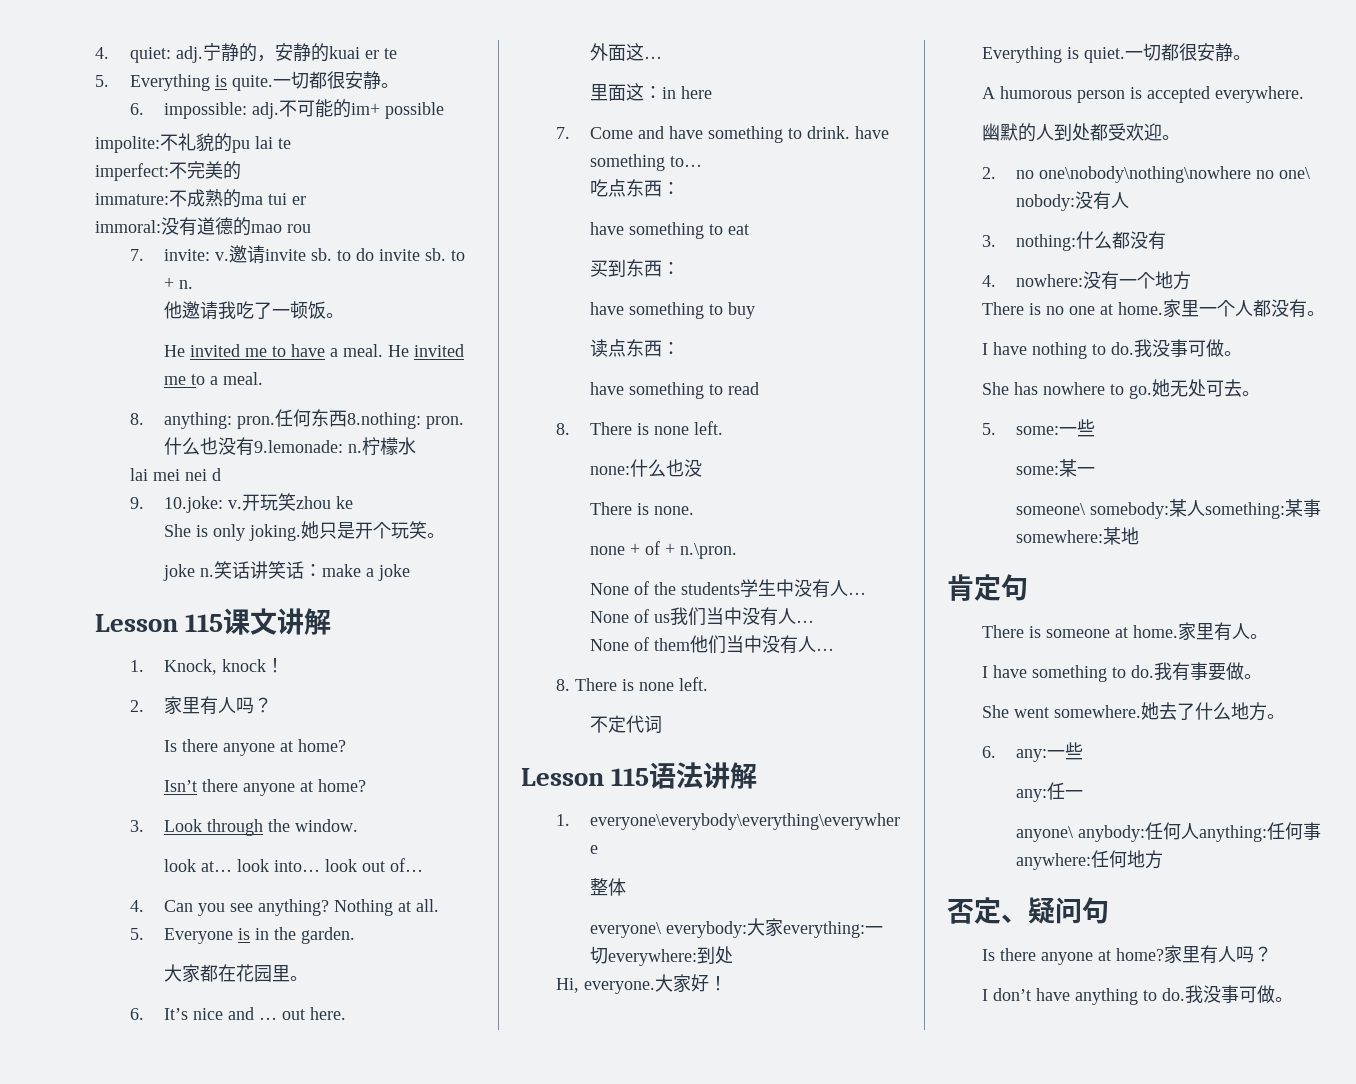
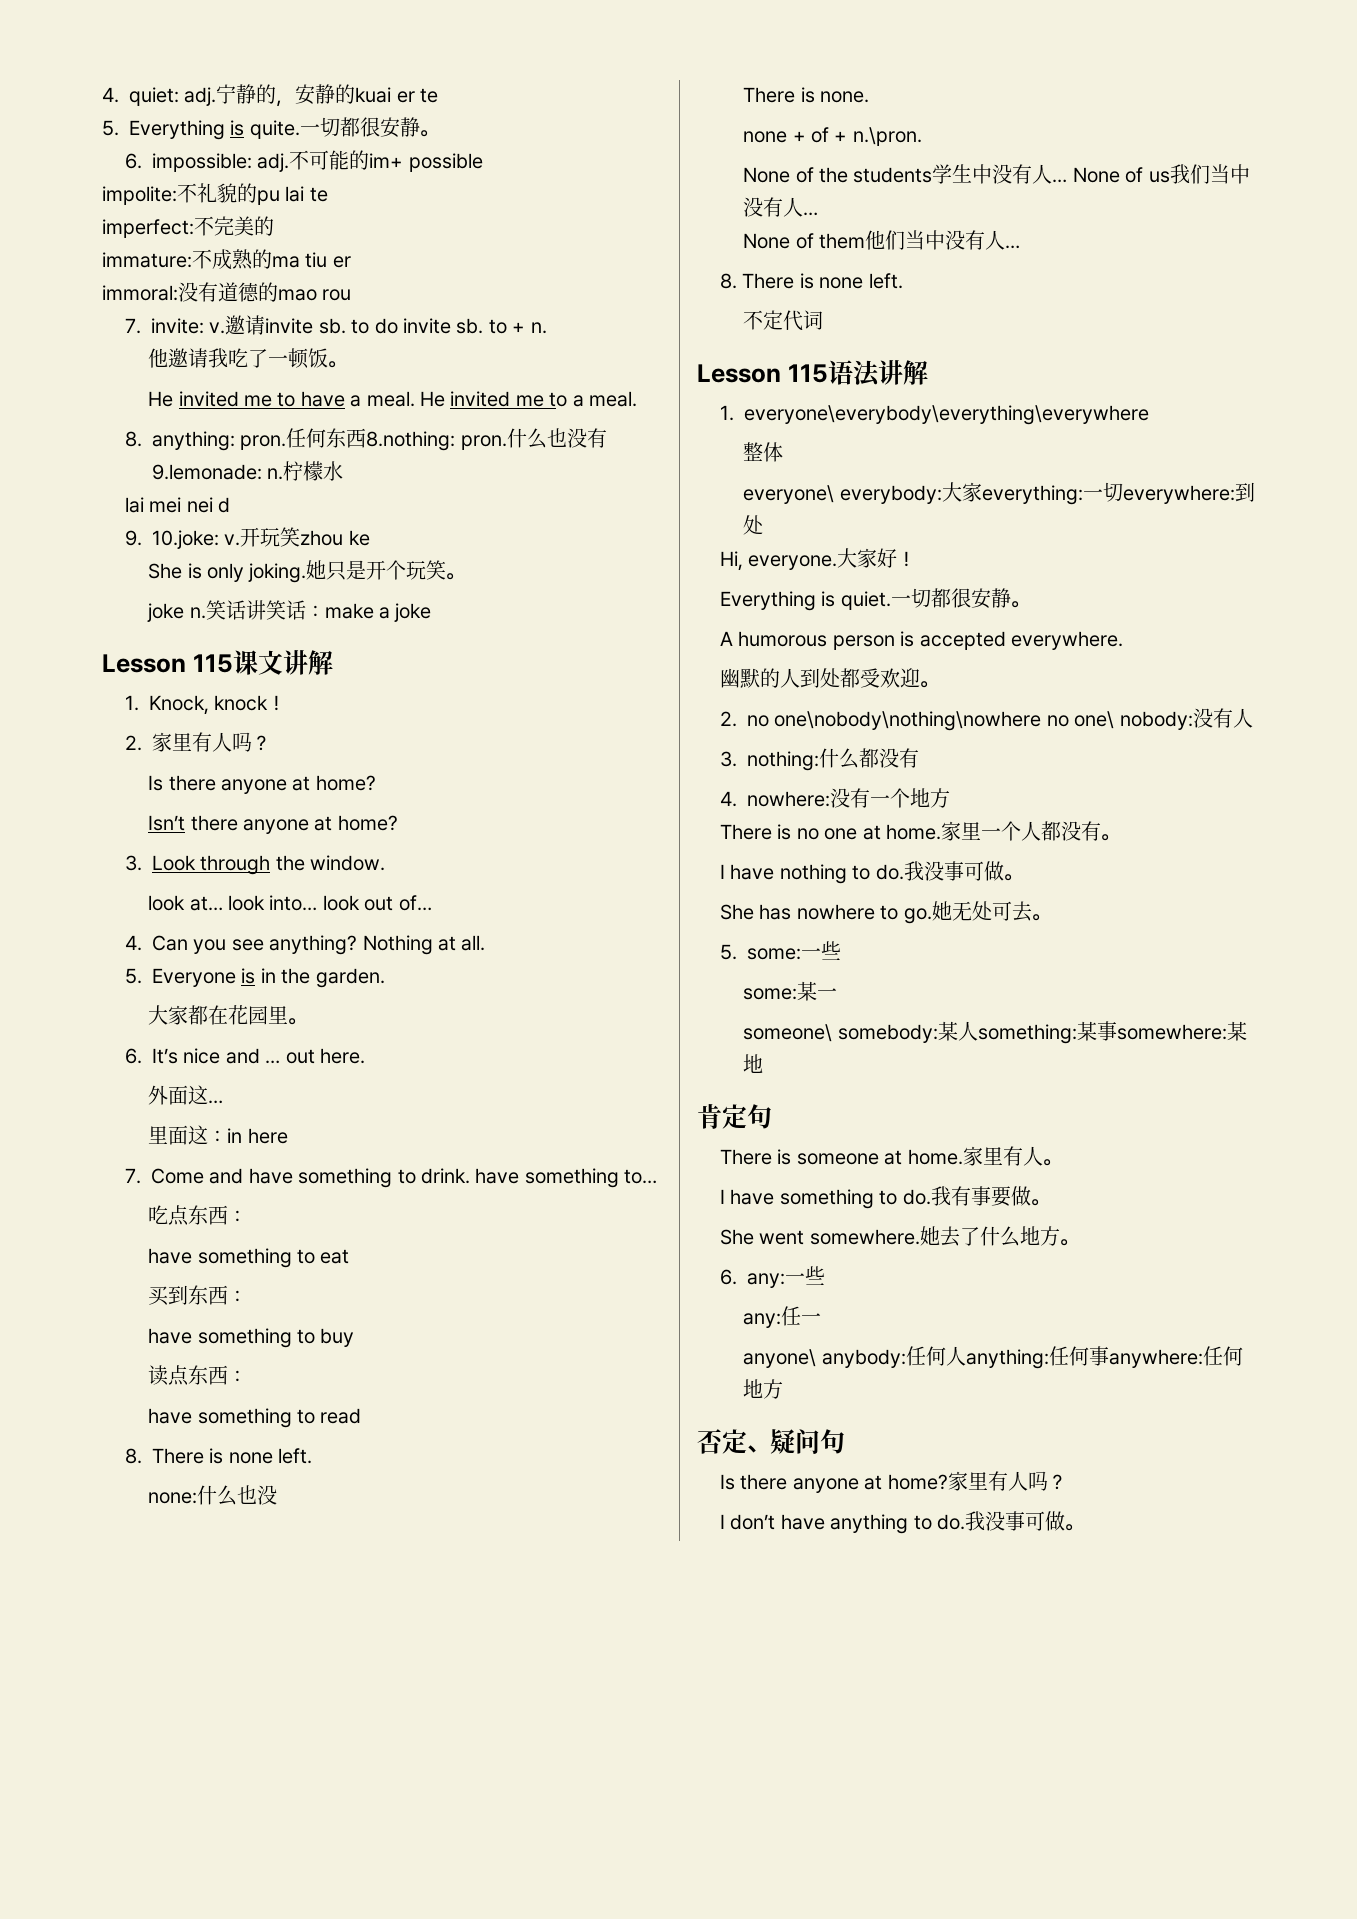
- immature:不成熟的ma tui er
+ immature:不成熟的ma tiu er

